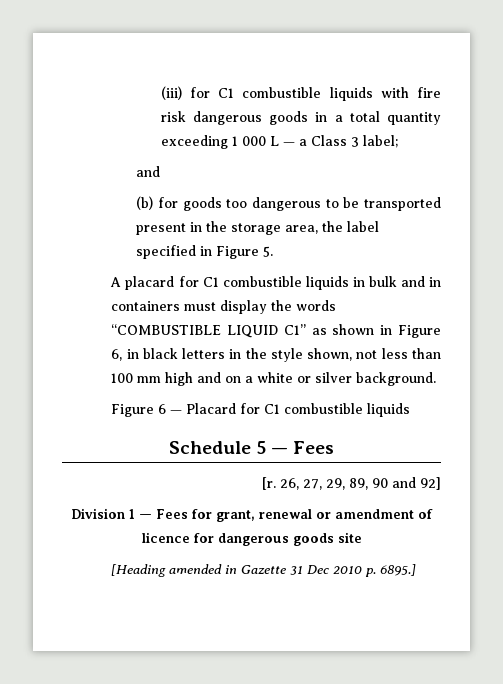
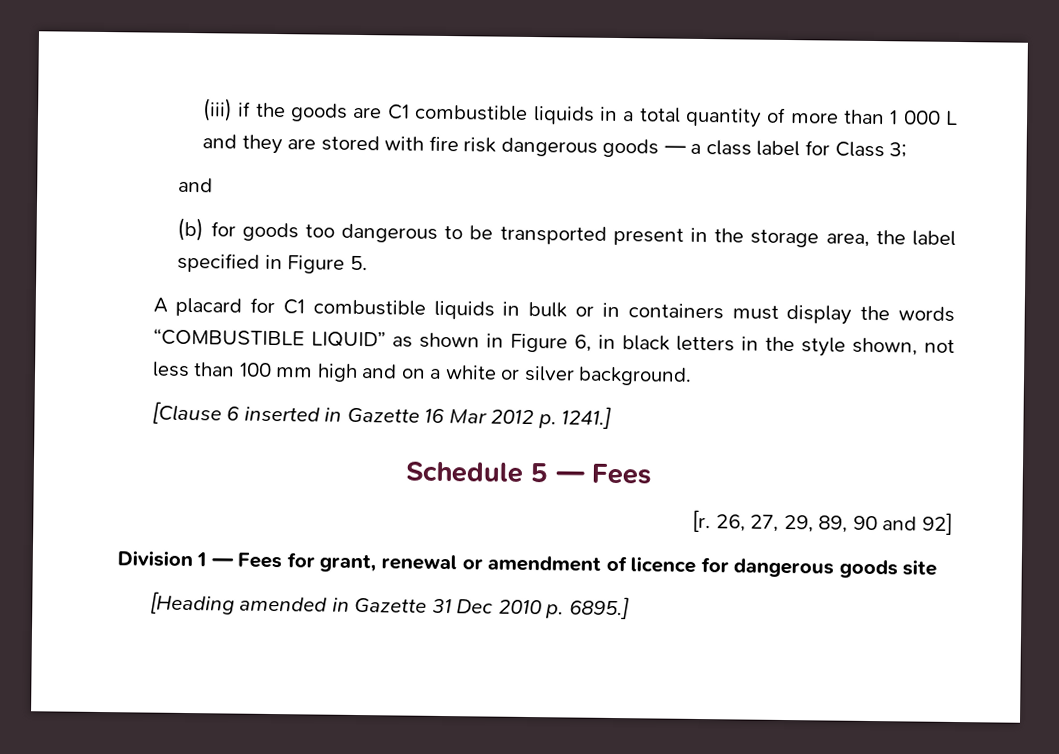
- (iii) for C1 combustible liquids with fire risk dangerous goods in a total quantity exceeding 1 000 L — a Class 3 label;
+ (iii) if the goods are C1 combustible liquids in a total quantity of more than 1 000 L and they are stored with fire risk dangerous goods — a class label for Class 3;
- A placard for C1 combustible liquids in bulk and in containers must display the words “COMBUSTIBLE LIQUID C1” as shown in Figure 6, in black letters in the style shown, not less than 100 mm high and on a white or silver background.
+ A placard for C1 combustible liquids in bulk or in containers must display the words “COMBUSTIBLE LIQUID” as shown in Figure 6, in black letters in the style shown, not less than 100 mm high and on a white or silver background.
- Figure 6 — Placard for C1 combustible liquids
+ [Clause 6 inserted in Gazette 16 Mar 2012 p. 1241.]

